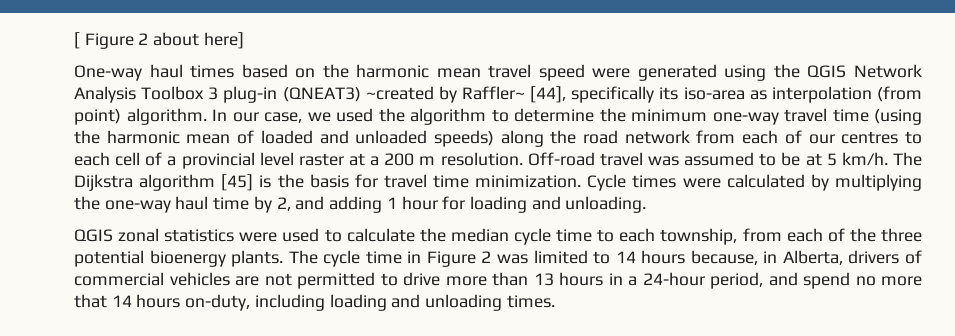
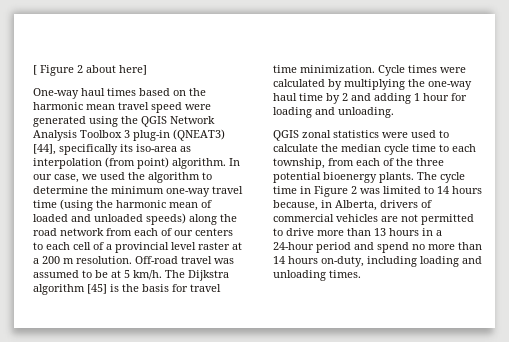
- One-way haul times based on the harmonic mean travel speed were generated using the QGIS Network Analysis Toolbox 3 plug-in (QNEAT3) ~created by Raffler~ [44], specifically its iso-area as interpolation (from point) algorithm.
+ One-way haul times based on the harmonic mean travel speed were generated using the QGIS Network Analysis Toolbox 3 plug-in (QNEAT3) [44], specifically its iso-area as interpolation (from point) algorithm.
- In our case, we used the algorithm to determine the minimum one-way travel time (using the harmonic mean of loaded and unloaded speeds) along the road network from each of our centres to each cell of a provincial level raster at a 200 m resolution.
+ In our case, we used the algorithm to determine the minimum one-way travel time (using the harmonic mean of loaded and unloaded speeds) along the road network from each of our centers to each cell of a provincial level raster at a 200 m resolution.
- Cycle times were calculated by multiplying the one-way haul time by 2, and adding 1 hour for loading and unloading.
+ Cycle times were calculated by multiplying the one-way haul time by 2 and adding 1 hour for loading and unloading.
- The cycle time in Figure 2 was limited to 14 hours because, in Alberta, drivers of commercial vehicles are not permitted to drive more than 13 hours in a 24-hour period, and spend no more that 14 hours on-duty, including loading and unloading times.
+ The cycle time in Figure 2 was limited to 14 hours because, in Alberta, drivers of commercial vehicles are not permitted to drive more than 13 hours in a 24-hour period and spend no more than 14 hours on-duty, including loading and unloading times.

